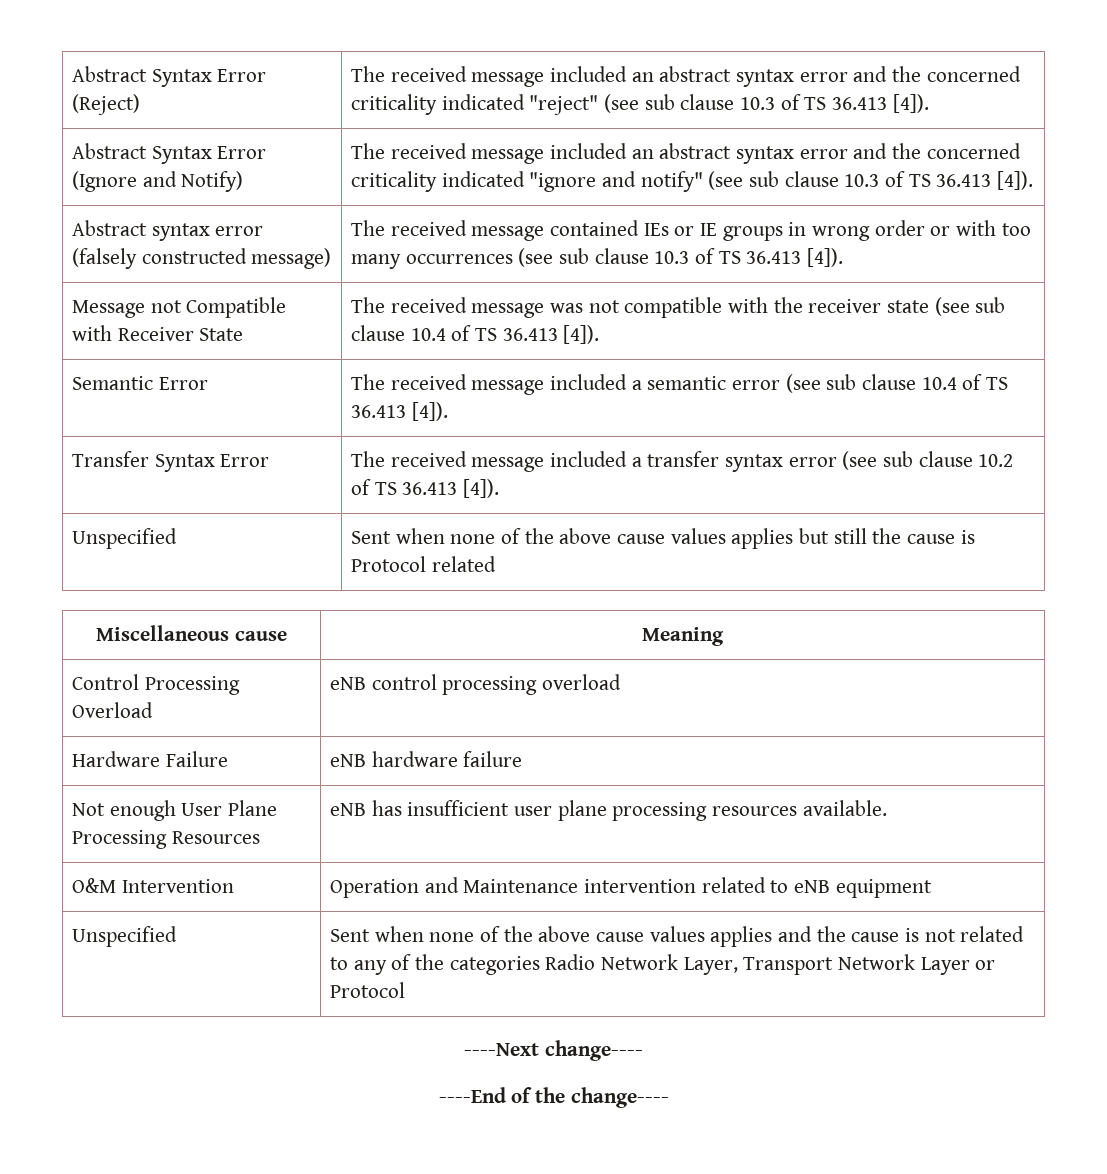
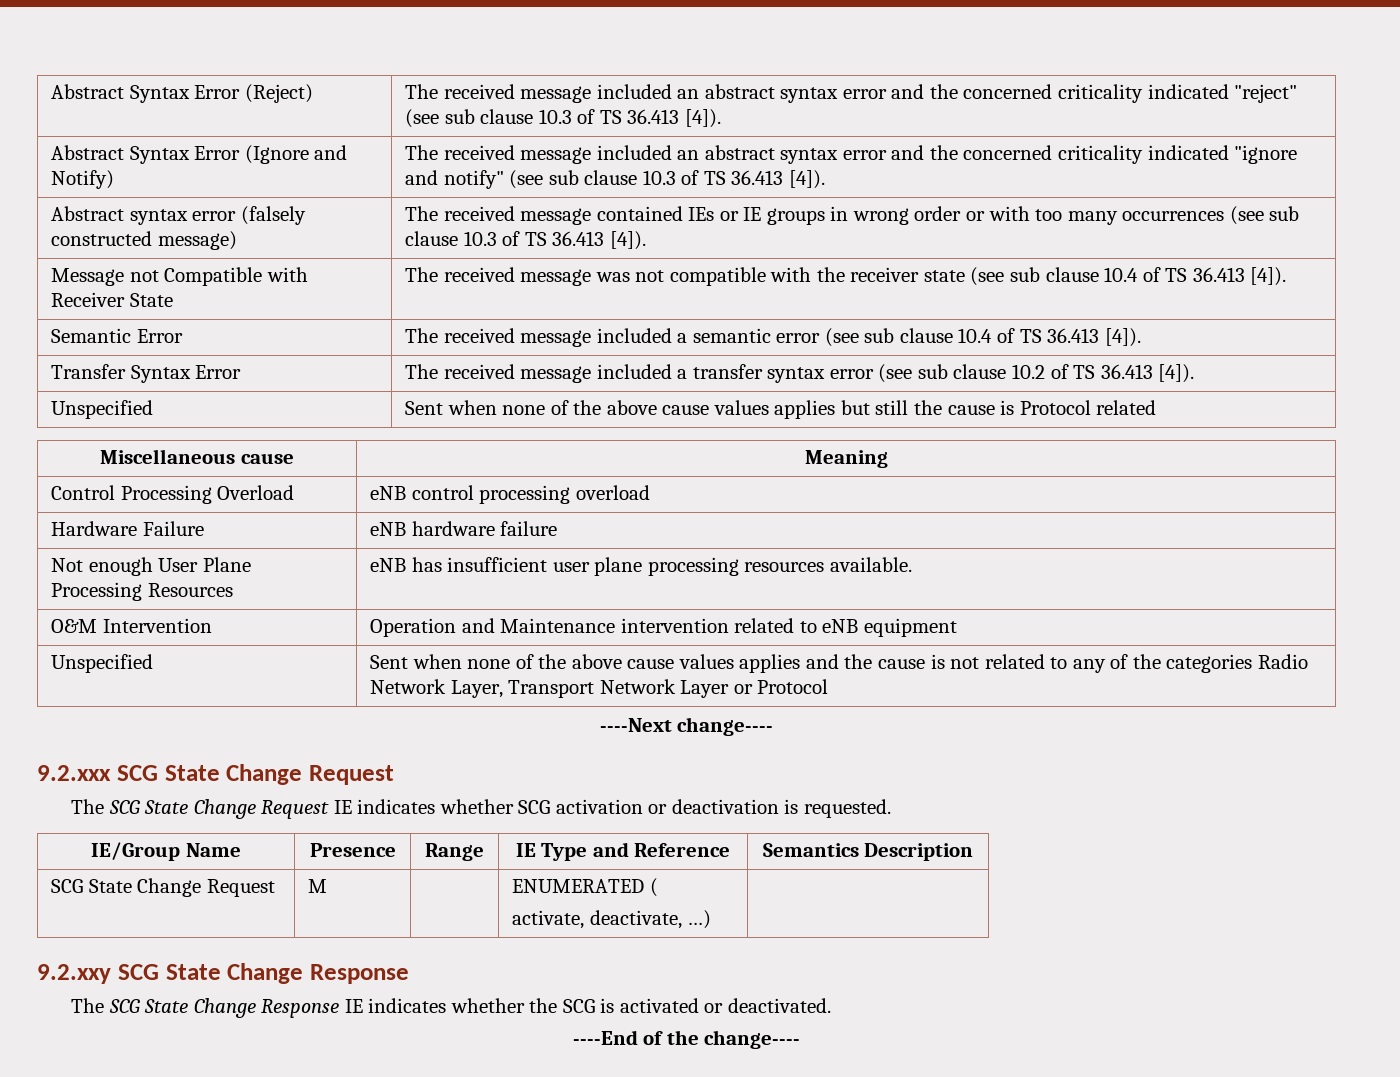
+ 9.2.xxx SCG State Change Request
+ The SCG State Change Request IE indicates whether SCG activation or deactivation is requested.
+ IE/Group Name | Presence | Range | IE Type and Reference | Semantics Description
+ SCG State Change Request | M | | ENUMERATED (
+ activate, deactivate, …) |
+ 9.2.xxy SCG State Change Response
+ The SCG State Change Response IE indicates whether the SCG is activated or deactivated.

